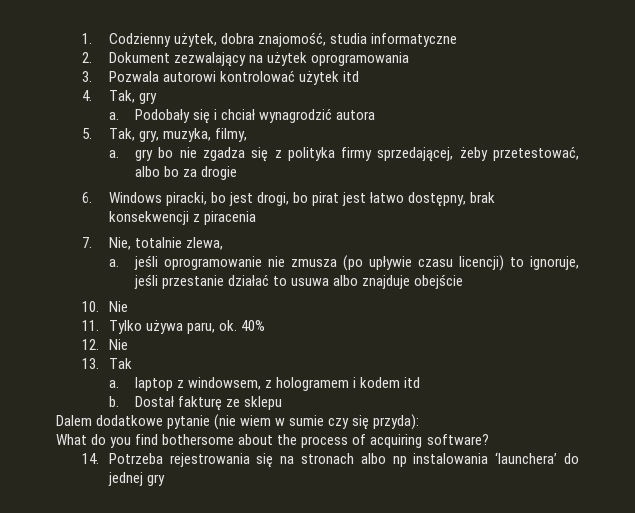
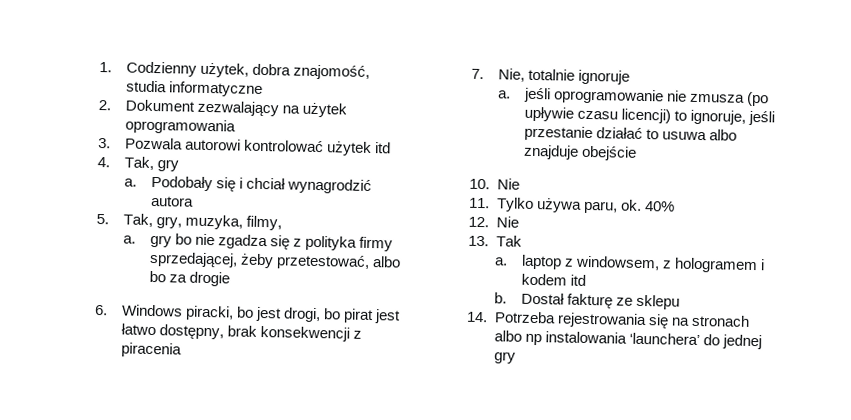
- 7. Nie, totalnie zlewa,
+ 7. Nie, totalnie ignoruje
- Dalem dodatkowe pytanie (nie wiem w sumie czy się przyda):
- What do you find bothersome about the process of acquiring software?

